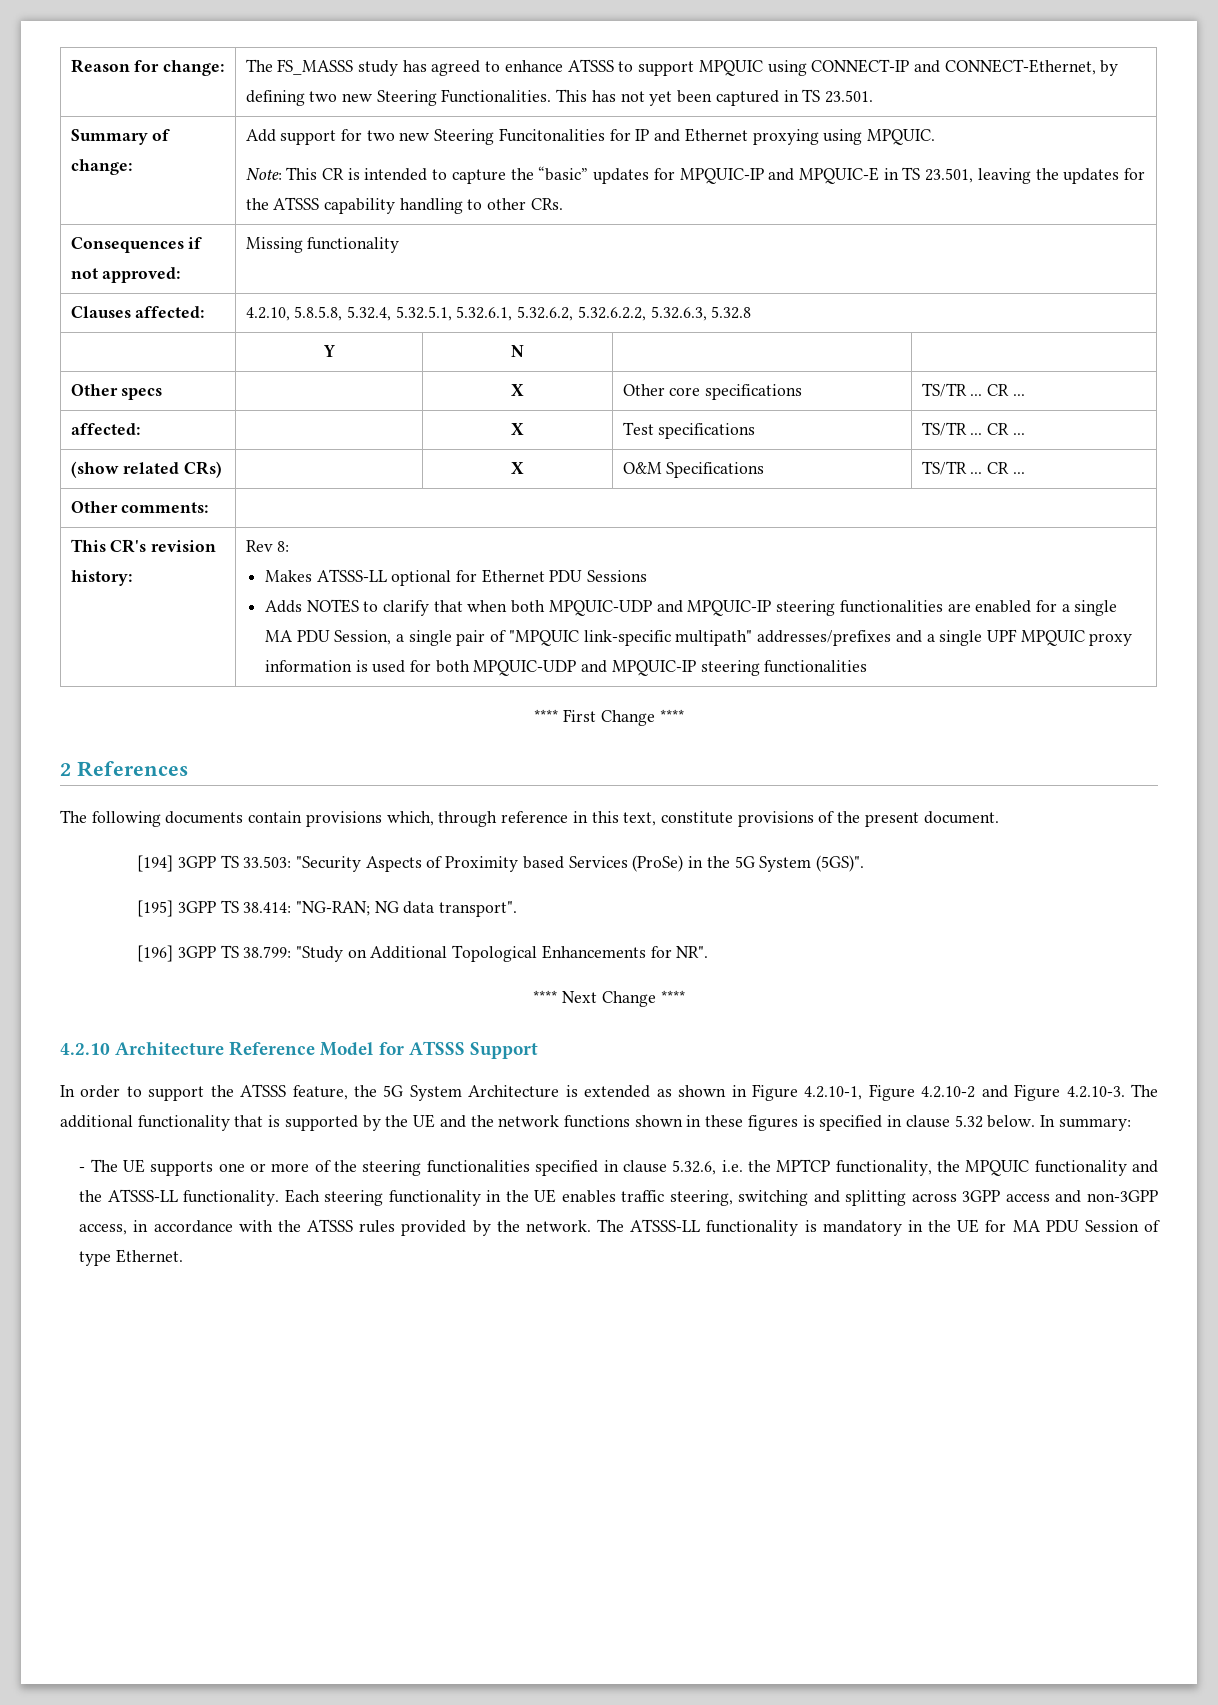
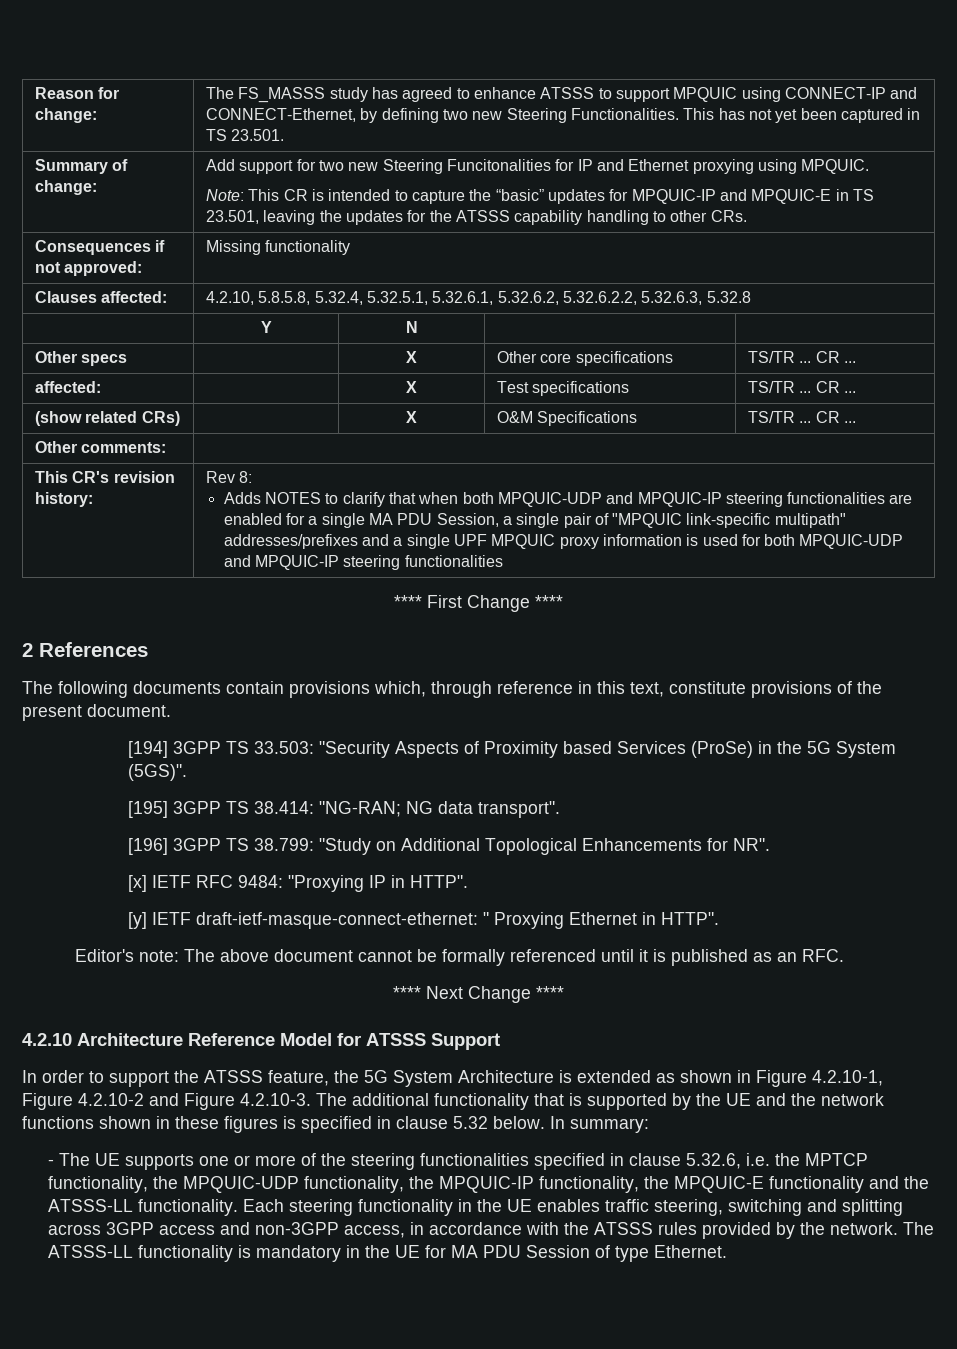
- Makes ATSSS-LL optional for Ethernet PDU Sessions
+ [x] IETF RFC 9484: "Proxying IP in HTTP".
+ [y] IETF draft-ietf-masque-connect-ethernet: " Proxying Ethernet in HTTP".
+ Editor's note: The above document cannot be formally referenced until it is published as an RFC.
- - The UE supports one or more of the steering functionalities specified in clause 5.32.6, i.e. the MPTCP functionality, the MPQUIC functionality and the ATSSS-LL functionality.
+ - The UE supports one or more of the steering functionalities specified in clause 5.32.6, i.e. the MPTCP functionality, the MPQUIC-UDP functionality, the MPQUIC-IP functionality, the MPQUIC-E functionality and the ATSSS-LL functionality.

